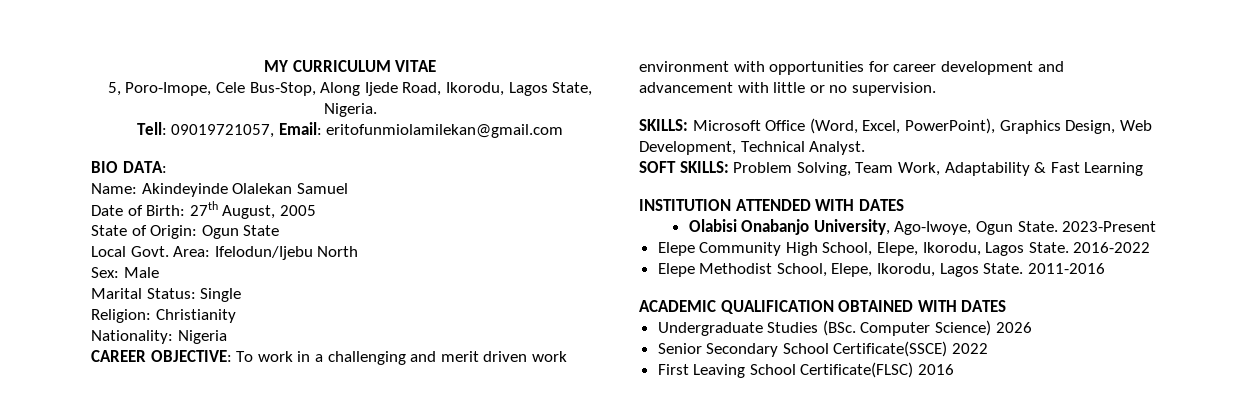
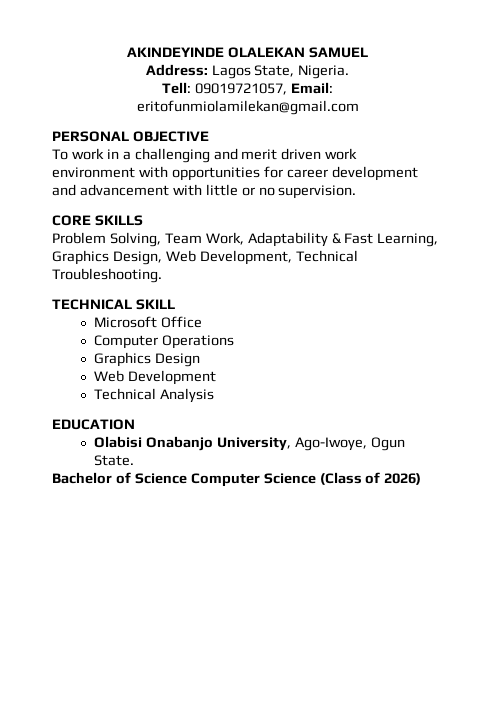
- MY CURRICULUM VITAE
- 5, Poro-Imope, Cele Bus-Stop, Along Ijede Road, Ikorodu, Lagos State, Nigeria.
+ AKINDEYINDE OLALEKAN SAMUEL
+ Address: Lagos State, Nigeria.
- BIO DATA:
- Name: Akindeyinde Olalekan Samuel
- Date of Birth: 27th August, 2005
- State of Origin: Ogun State
- Local Govt. Area: Ifelodun/Ijebu North
- Sex: Male
- Marital Status: Single
- Religion: Christianity
- Nationality: Nigeria
- CAREER OBJECTIVE: To work in a challenging and merit driven work environment with opportunities for career development and advancement with little or no supervision.
+ PERSONAL OBJECTIVE
+ To work in a challenging and merit driven work environment with opportunities for career development and advancement with little or no supervision.
- SKILLS: Microsoft Office (Word, Excel, PowerPoint), Graphics Design, Web Development, Technical Analyst.
- SOFT SKILLS: Problem Solving, Team Work, Adaptability & Fast Learning
- INSTITUTION ATTENDED WITH DATES
+ CORE SKILLS
+ Problem Solving, Team Work, Adaptability & Fast Learning, Graphics Design, Web Development, Technical Troubleshooting.
+ TECHNICAL SKILL
+ Microsoft Office
+ Computer Operations
+ Graphics Design
+ Web Development
+ Technical Analysis
+ EDUCATION
- Olabisi Onabanjo University, Ago-Iwoye, Ogun State. 2023-Present
- Elepe Community High School, Elepe, Ikorodu, Lagos State. 2016-2022
- Elepe Methodist School, Elepe, Ikorodu, Lagos State. 2011-2016
- ACADEMIC QUALIFICATION OBTAINED WITH DATES
- Undergraduate Studies (BSc. Computer Science) 2026
- Senior Secondary School Certificate(SSCE) 2022
- First Leaving School Certificate(FLSC) 2016
+ Olabisi Onabanjo University, Ago-Iwoye, Ogun State.
+ Bachelor of Science Computer Science (Class of 2026)

